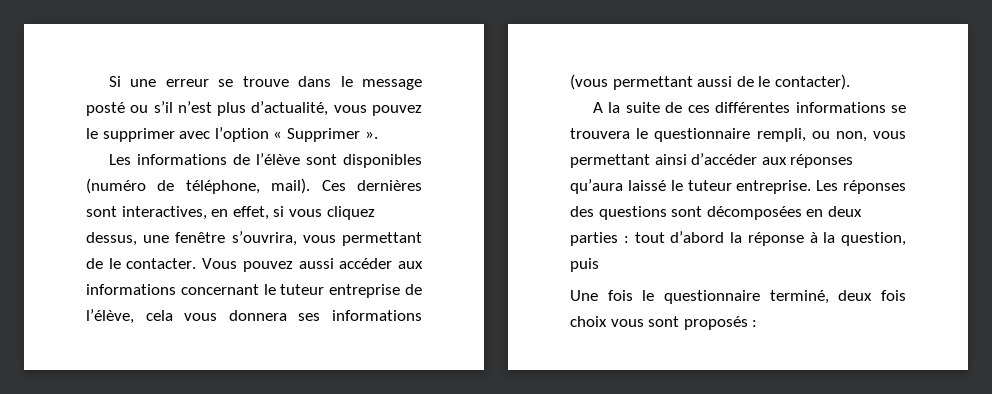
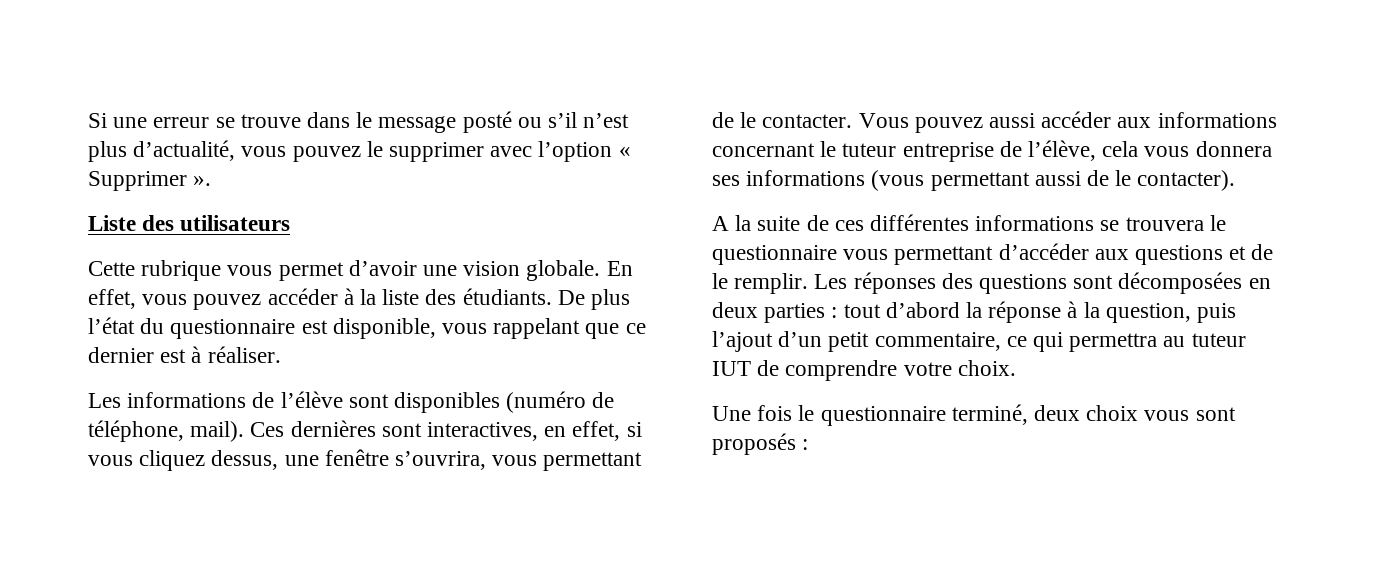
+ Liste des utilisateurs
+ Cette rubrique vous permet d’avoir une vision globale. En effet, vous pouvez accéder à la liste des étudiants. De plus l’état du questionnaire est disponible, vous rappelant que ce dernier est à réaliser.
- A la suite de ces différentes informations se trouvera le questionnaire rempli, ou non, vous permettant ainsi d’accéder aux réponses qu’aura laissé le tuteur entreprise.
+ A la suite de ces différentes informations se trouvera le questionnaire vous permettant d’accéder aux questions et de le remplir.
- Les réponses des questions sont décomposées en deux parties : tout d’abord la réponse à la question, puis
+ Les réponses des questions sont décomposées en deux parties : tout d’abord la réponse à la question, puis l’ajout d’un petit commentaire, ce qui permettra au tuteur IUT de comprendre votre choix.
- Une fois le questionnaire terminé, deux fois choix vous sont proposés :
+ Une fois le questionnaire terminé, deux choix vous sont proposés :

